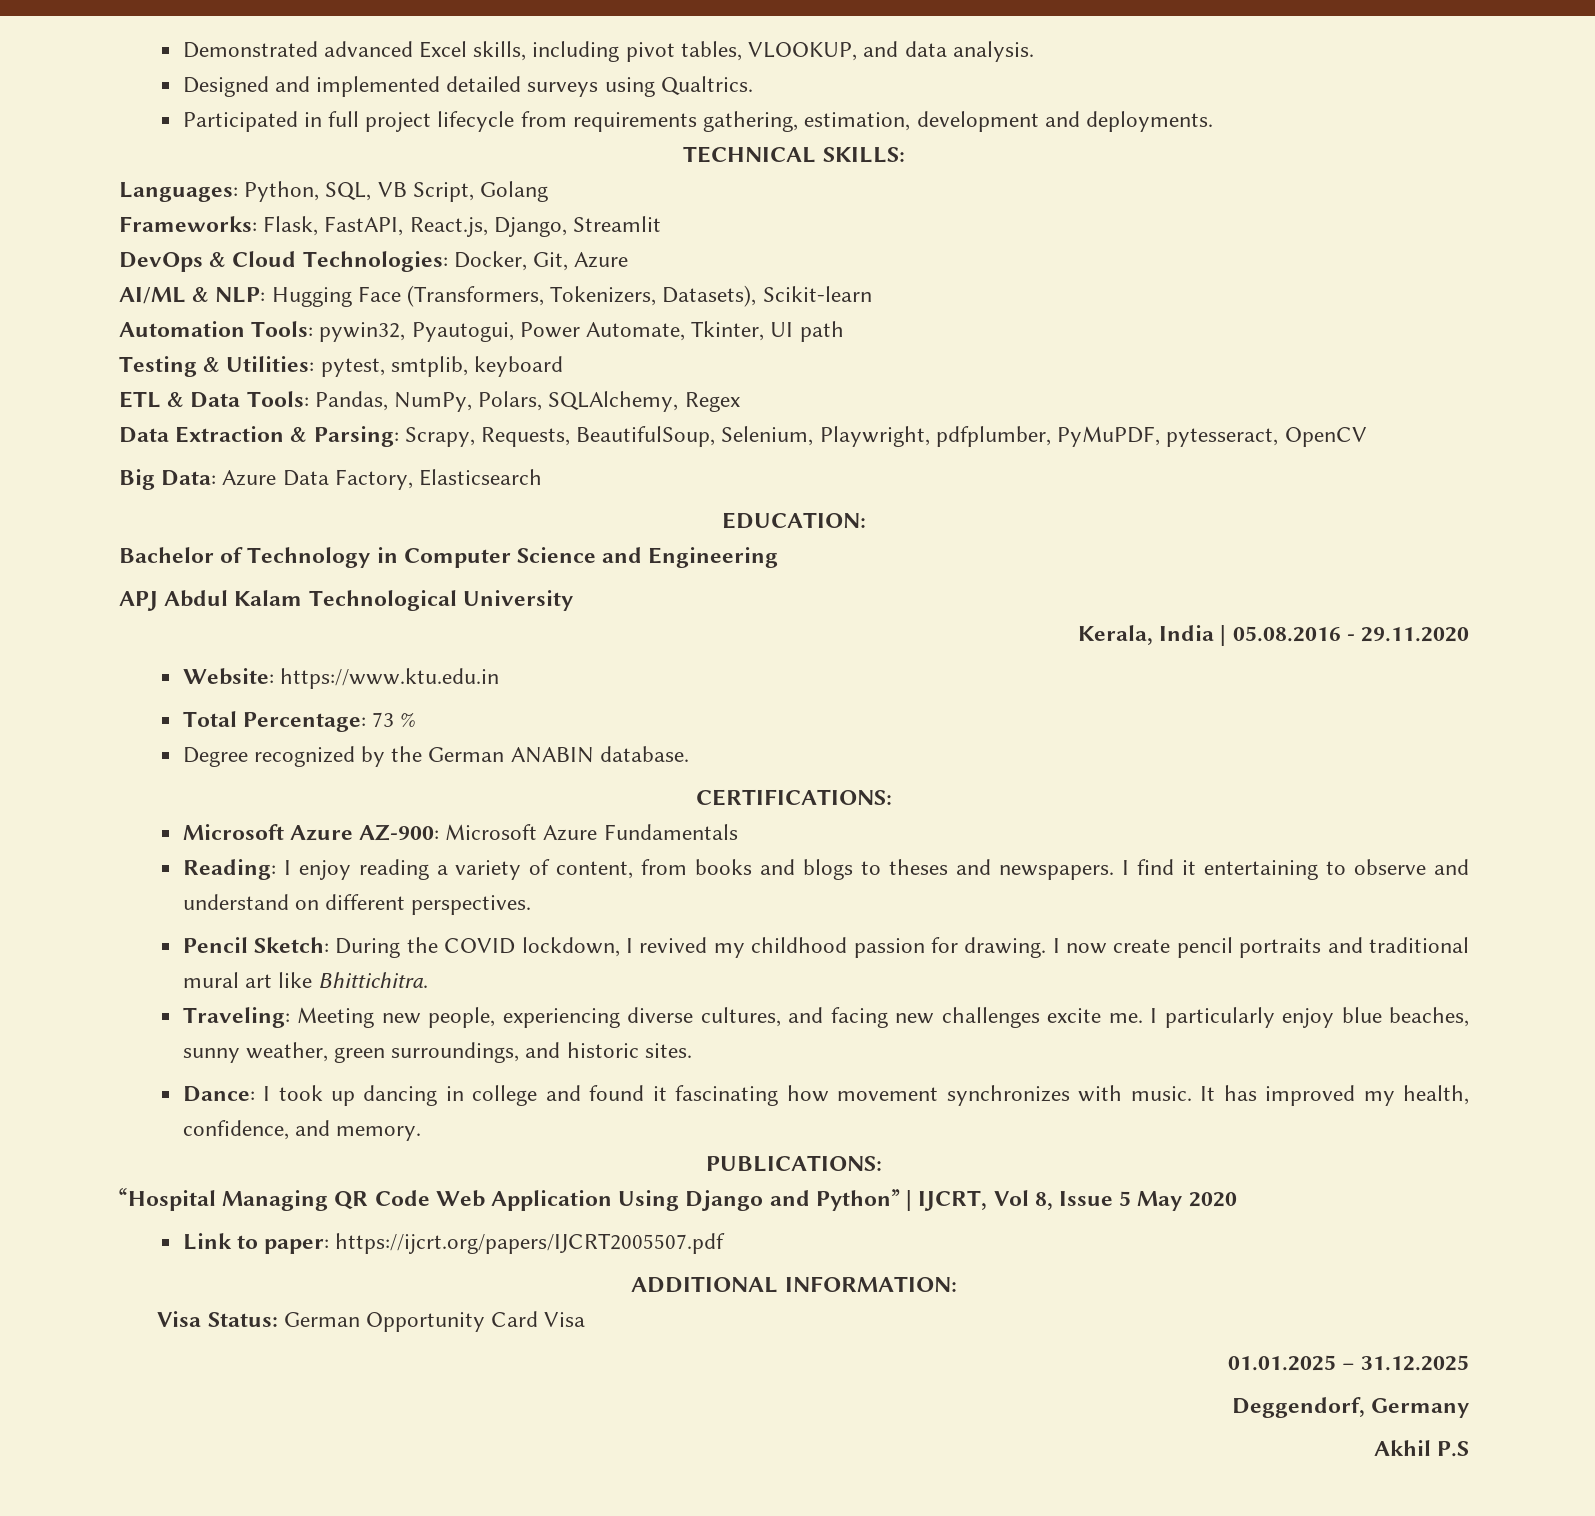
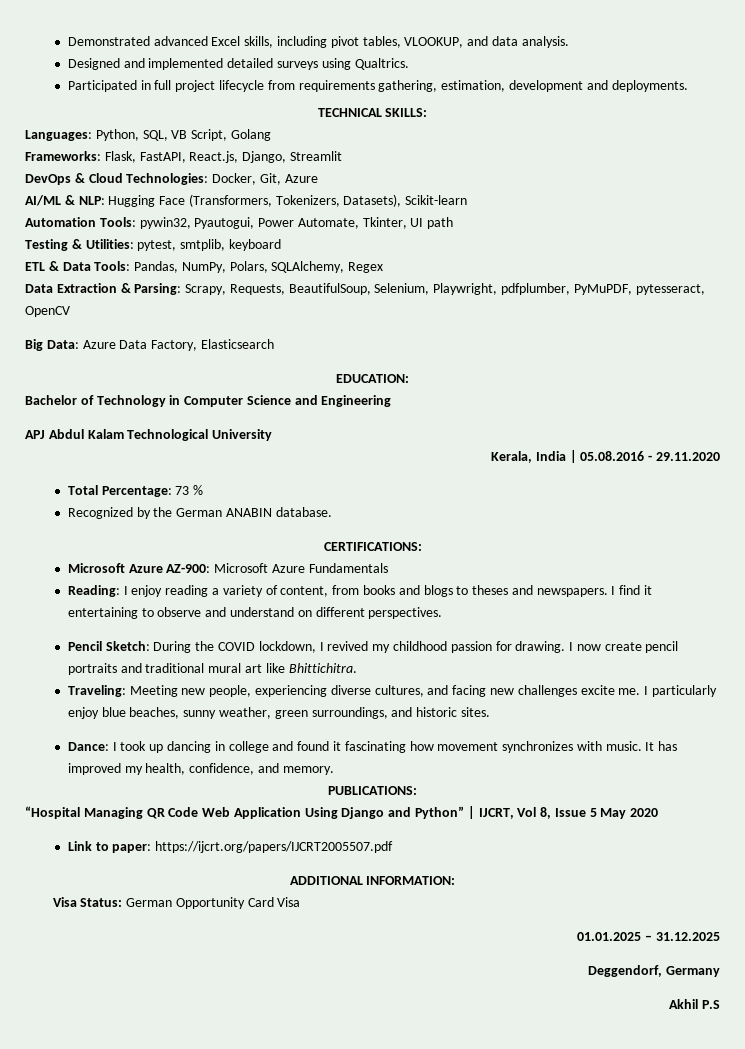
- Website: https://www.ktu.edu.in
- Degree recognized by the German ANABIN database.
+ Recognized by the German ANABIN database.

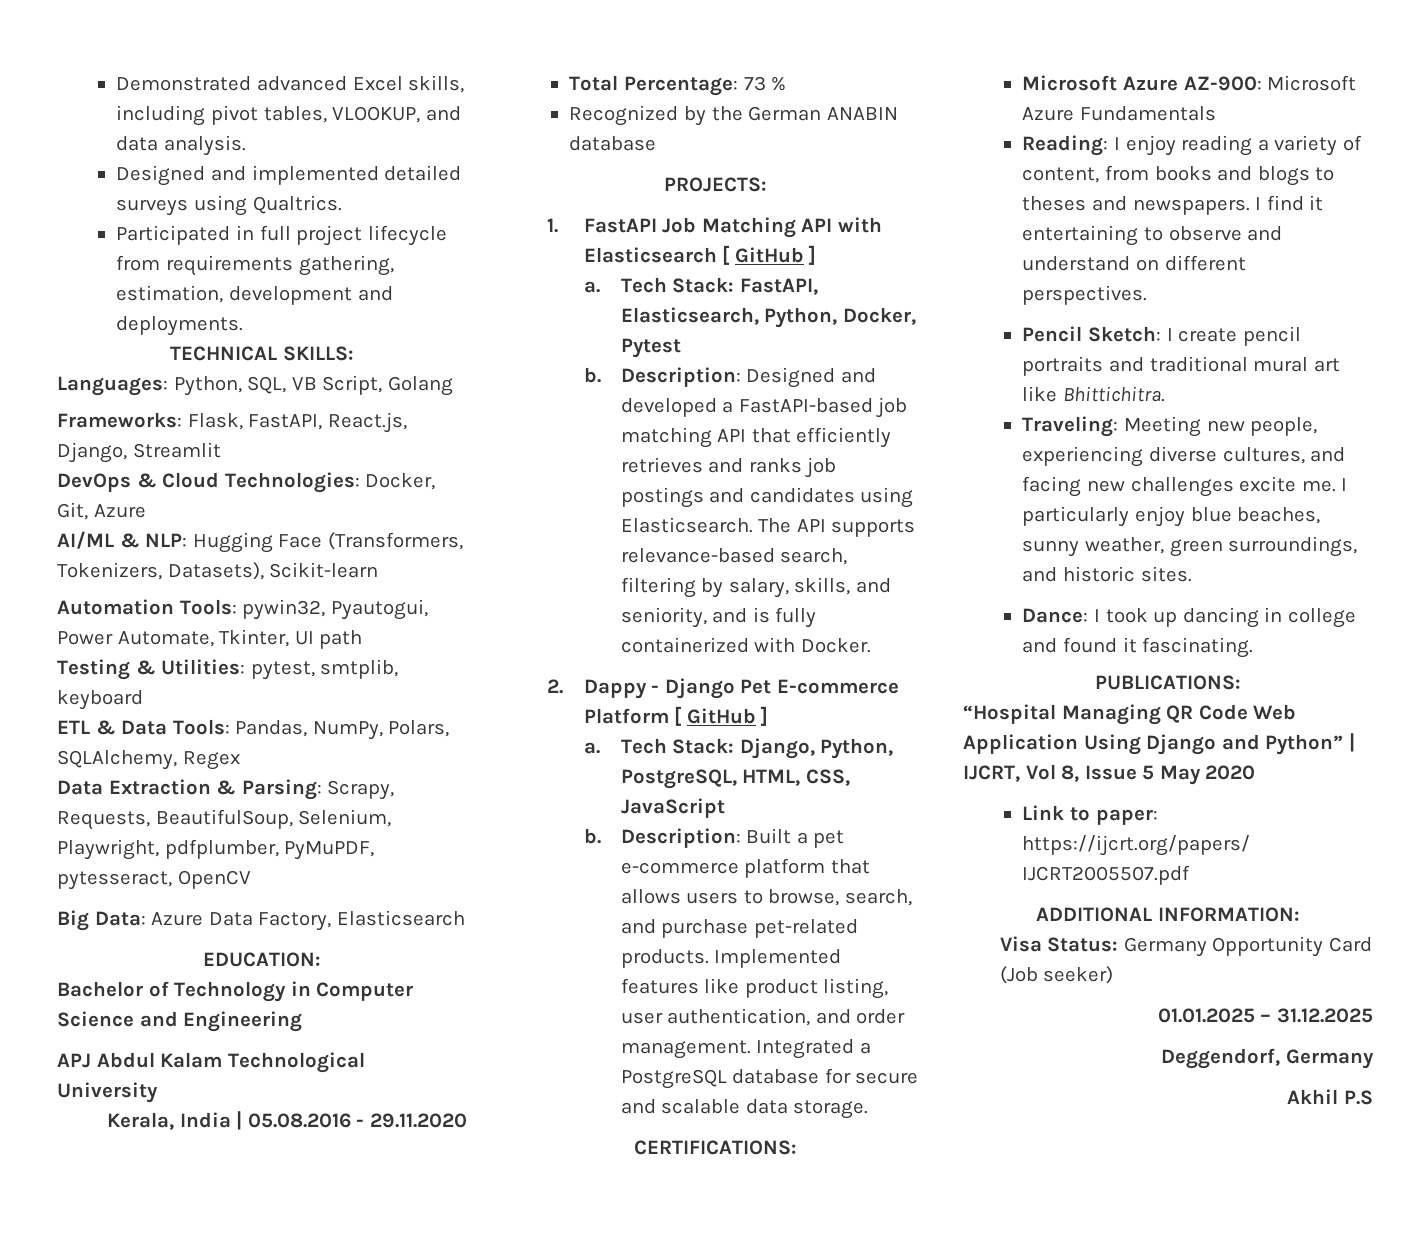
- Recognized by the German ANABIN database.
+ Recognized by the German ANABIN database
+ PROJECTS:
+ 1. FastAPI Job Matching API with Elasticsearch [ GitHub ]
+ a. Tech Stack: FastAPI, Elasticsearch, Python, Docker, Pytest
+ b. Description: Designed and developed a FastAPI-based job matching API that efficiently retrieves and ranks job postings and candidates using Elasticsearch. The API supports relevance-based search, filtering by salary, skills, and seniority, and is fully containerized with Docker.
+ 2. Dappy - Django Pet E-commerce Platform [ GitHub ]
+ a. Tech Stack: Django, Python, PostgreSQL, HTML, CSS, JavaScript
+ b. Description: Built a pet e-commerce platform that allows users to browse, search, and purchase pet-related products. Implemented features like product listing, user authentication, and order management. Integrated a PostgreSQL database for secure and scalable data storage.
- Pencil Sketch: During the COVID lockdown, I revived my childhood passion for drawing. I now create pencil portraits and traditional mural art like Bhittichitra.
+ Pencil Sketch: I create pencil portraits and traditional mural art like Bhittichitra.
- Dance: I took up dancing in college and found it fascinating how movement synchronizes with music. It has improved my health, confidence, and memory.
+ Dance: I took up dancing in college and found it fascinating.
- Visa Status: German Opportunity Card Visa
+ Visa Status: Germany Opportunity Card (Job seeker)

